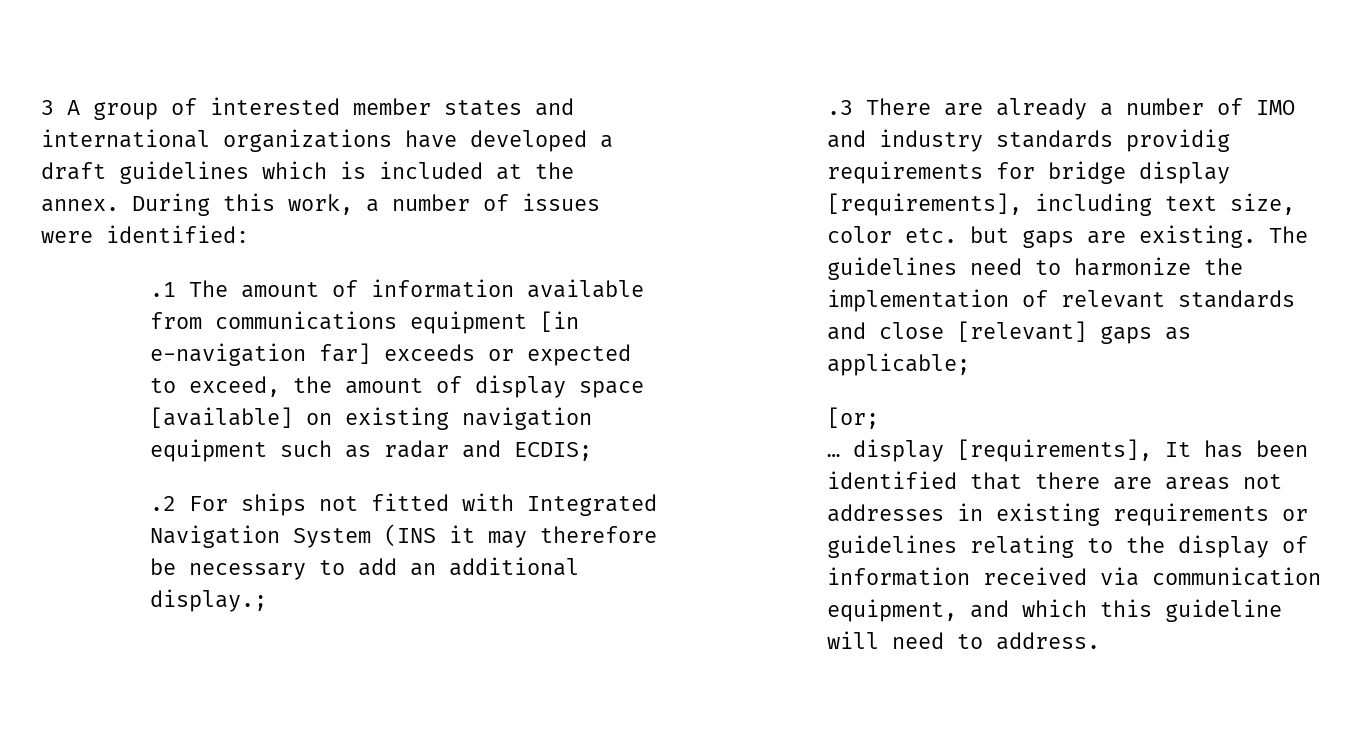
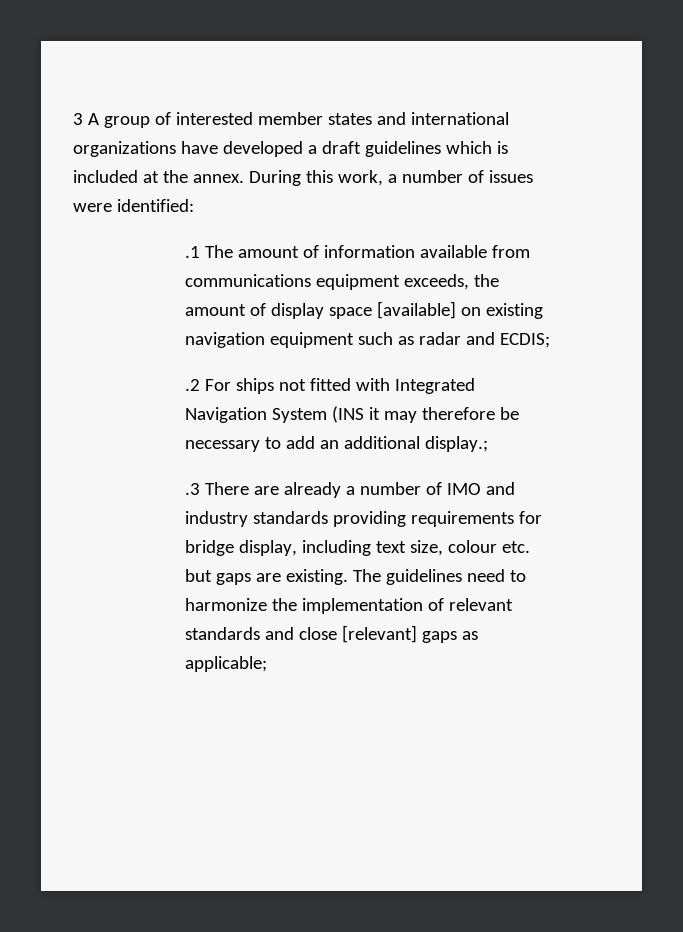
- .1 The amount of information available from communications equipment [in e-navigation far] exceeds or expected to exceed, the amount of display space [available] on existing navigation equipment such as radar and ECDIS;
+ .1 The amount of information available from communications equipment exceeds, the amount of display space [available] on existing navigation equipment such as radar and ECDIS;
- .3 There are already a number of IMO and industry standards providig requirements for bridge display [requirements], including text size, color etc. but gaps are existing.
+ .3 There are already a number of IMO and industry standards providing requirements for bridge display, including text size, colour etc. but gaps are existing.
- [or;
- … display [requirements], It has been identified that there are areas not addresses in existing requirements or guidelines relating to the display of information received via communication equipment, and which this guideline will need to address.

